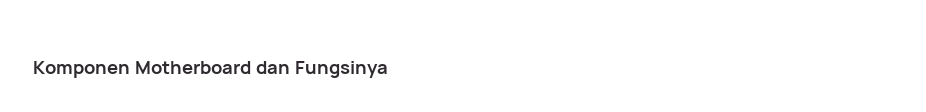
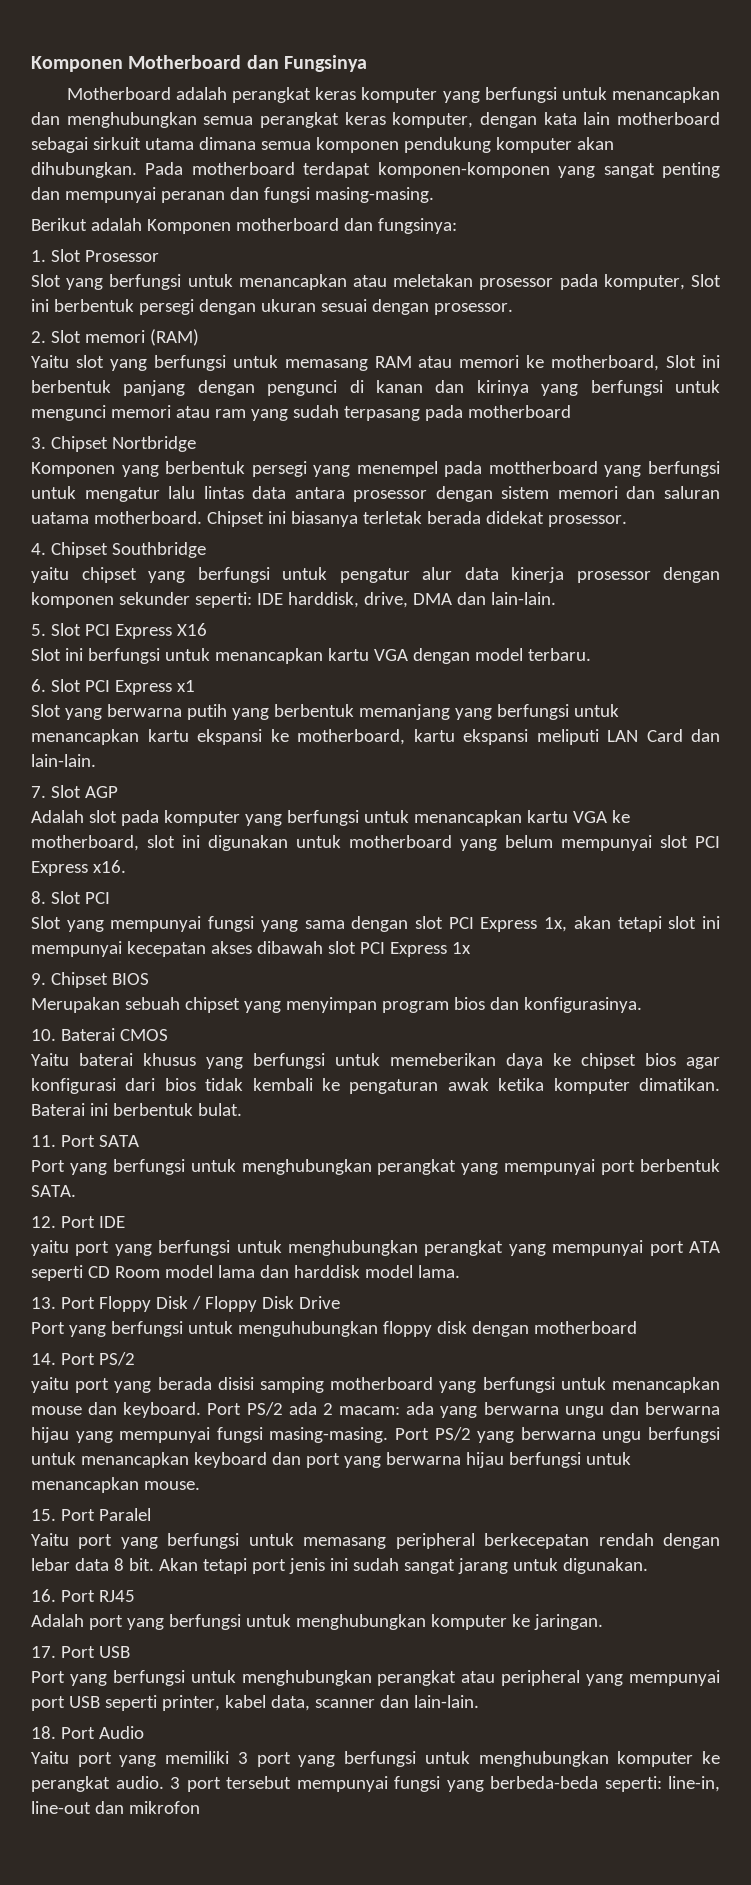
+ Motherboard adalah perangkat keras komputer yang berfungsi untuk menancapkan dan menghubungkan semua perangkat keras komputer, dengan kata lain motherboard sebagai sirkuit utama dimana semua komponen pendukung komputer akan dihubungkan. Pada motherboard terdapat komponen-komponen yang sangat penting dan mempunyai peranan dan fungsi masing-masing.
+ Berikut adalah Komponen motherboard dan fungsinya:
+ 1. Slot Prosessor
+ Slot yang berfungsi untuk menancapkan atau meletakan prosessor pada komputer, Slot ini berbentuk persegi dengan ukuran sesuai dengan prosessor.
+ 2. Slot memori (RAM)
+ Yaitu slot yang berfungsi untuk memasang RAM atau memori ke motherboard, Slot ini berbentuk panjang dengan pengunci di kanan dan kirinya yang berfungsi untuk mengunci memori atau ram yang sudah terpasang pada motherboard
+ 3. Chipset Nortbridge
+ Komponen yang berbentuk persegi yang menempel pada mottherboard yang berfungsi untuk mengatur lalu lintas data antara prosessor dengan sistem memori dan saluran uatama motherboard. Chipset ini biasanya terletak berada didekat prosessor.
+ 4. Chipset Southbridge
+ yaitu chipset yang berfungsi untuk pengatur alur data kinerja prosessor dengan komponen sekunder seperti: IDE harddisk, drive, DMA dan lain-lain.
+ 5. Slot PCI Express X16
+ Slot ini berfungsi untuk menancapkan kartu VGA dengan model terbaru.
+ 6. Slot PCI Express x1
+ Slot yang berwarna putih yang berbentuk memanjang yang berfungsi untuk menancapkan kartu ekspansi ke motherboard, kartu ekspansi meliputi LAN Card dan lain-lain.
+ 7. Slot AGP
+ Adalah slot pada komputer yang berfungsi untuk menancapkan kartu VGA ke motherboard, slot ini digunakan untuk motherboard yang belum mempunyai slot PCI Express x16.
+ 8. Slot PCI
+ Slot yang mempunyai fungsi yang sama dengan slot PCI Express 1x, akan tetapi slot ini mempunyai kecepatan akses dibawah slot PCI Express 1x
+ 9. Chipset BIOS
+ Merupakan sebuah chipset yang menyimpan program bios dan konfigurasinya.
+ 10. Baterai CMOS
+ Yaitu baterai khusus yang berfungsi untuk memeberikan daya ke chipset bios agar konfigurasi dari bios tidak kembali ke pengaturan awak ketika komputer dimatikan. Baterai ini berbentuk bulat.
+ 11. Port SATA
+ Port yang berfungsi untuk menghubungkan perangkat yang mempunyai port berbentuk SATA.
+ 12. Port IDE
+ yaitu port yang berfungsi untuk menghubungkan perangkat yang mempunyai port ATA seperti CD Room model lama dan harddisk model lama.
+ 13. Port Floppy Disk / Floppy Disk Drive
+ Port yang berfungsi untuk menguhubungkan floppy disk dengan motherboard
+ 14. Port PS/2
+ yaitu port yang berada disisi samping motherboard yang berfungsi untuk menancapkan mouse dan keyboard. Port PS/2 ada 2 macam: ada yang berwarna ungu dan berwarna hijau yang mempunyai fungsi masing-masing. Port PS/2 yang berwarna ungu berfungsi untuk menancapkan keyboard dan port yang berwarna hijau berfungsi untuk menancapkan mouse.
+ 15. Port Paralel
+ Yaitu port yang berfungsi untuk memasang peripheral berkecepatan rendah dengan lebar data 8 bit. Akan tetapi port jenis ini sudah sangat jarang untuk digunakan.
+ 16. Port RJ45
+ Adalah port yang berfungsi untuk menghubungkan komputer ke jaringan.
+ 17. Port USB
+ Port yang berfungsi untuk menghubungkan perangkat atau peripheral yang mempunyai port USB seperti printer, kabel data, scanner dan lain-lain.
+ 18. Port Audio
+ Yaitu port yang memiliki 3 port yang berfungsi untuk menghubungkan komputer ke perangkat audio. 3 port tersebut mempunyai fungsi yang berbeda-beda seperti: line-in, line-out dan mikrofon

